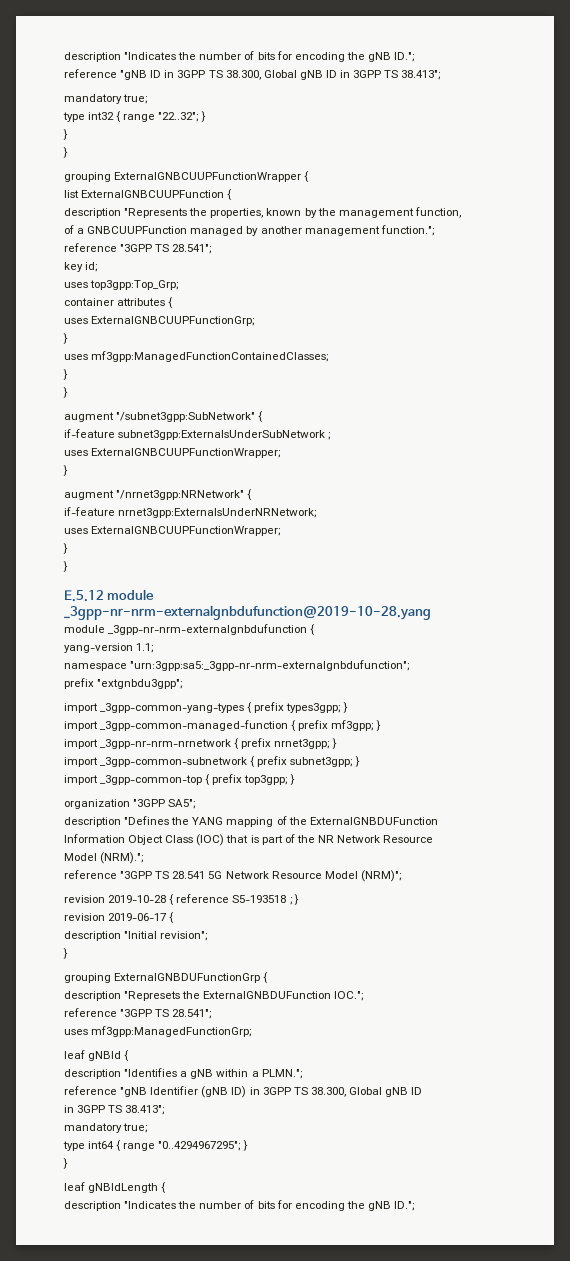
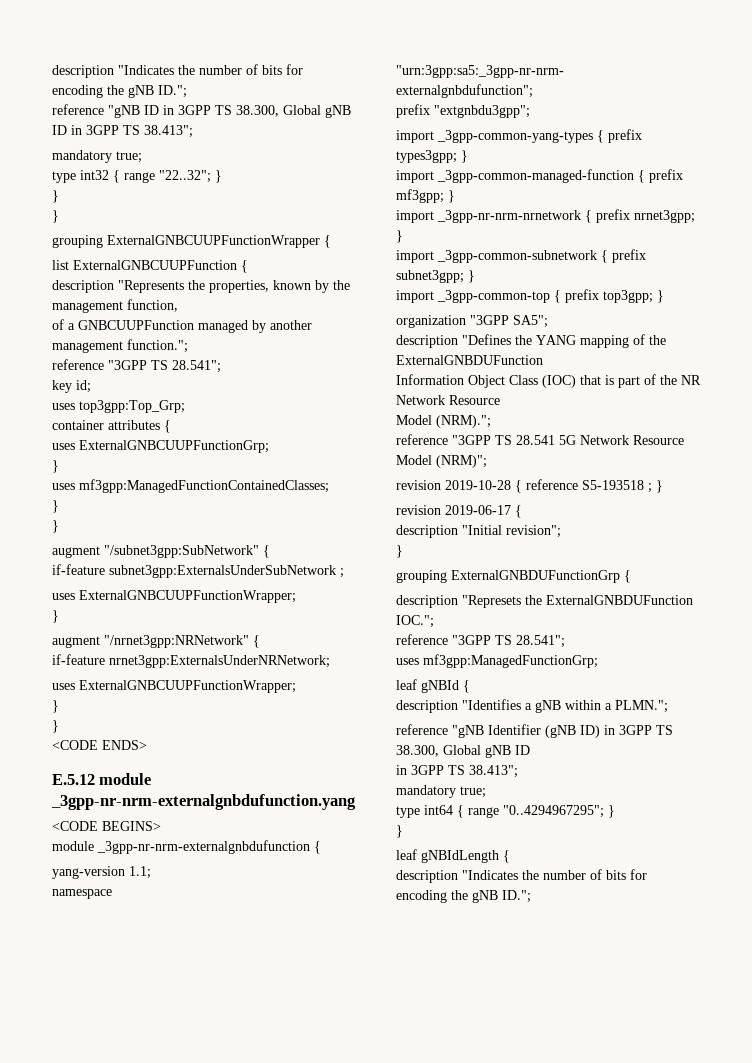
+ <CODE ENDS>
- E.5.12 module _3gpp-nr-nrm-externalgnbdufunction@2019-10-28.yang
+ E.5.12 module _3gpp-nr-nrm-externalgnbdufunction.yang
+ <CODE BEGINS>

